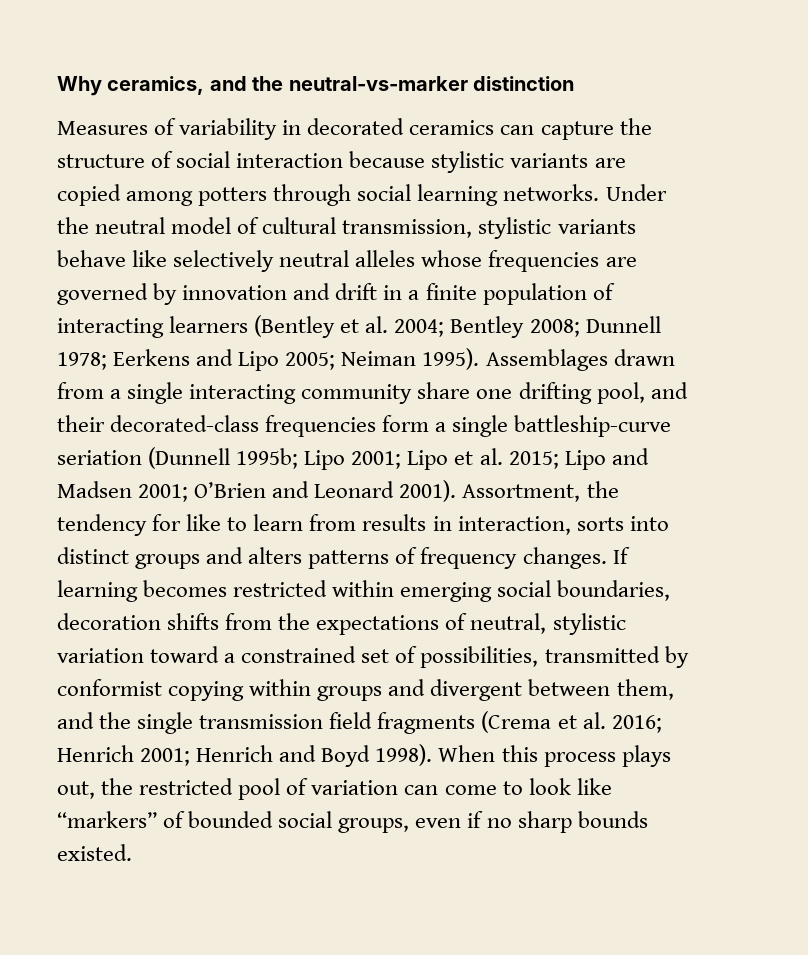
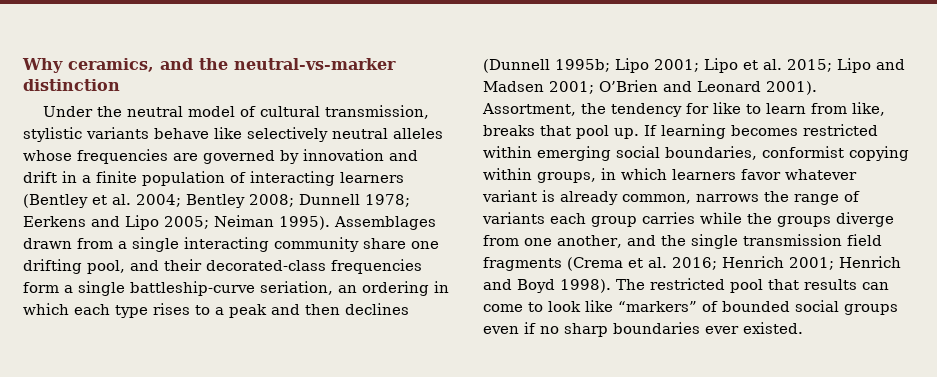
- Measures of variability in decorated ceramics can capture the structure of social interaction because stylistic variants are copied among potters through social learning networks.
- Assemblages drawn from a single interacting community share one drifting pool, and their decorated-class frequencies form a single battleship-curve seriation (Dunnell 1995b; Lipo 2001; Lipo et al. 2015; Lipo and Madsen 2001; O’Brien and Leonard 2001).
+ Assemblages drawn from a single interacting community share one drifting pool, and their decorated-class frequencies form a single battleship-curve seriation, an ordering in which each type rises to a peak and then declines (Dunnell 1995b; Lipo 2001; Lipo et al. 2015; Lipo and Madsen 2001; O’Brien and Leonard 2001).
- Assortment, the tendency for like to learn from results in interaction, sorts into distinct groups and alters patterns of frequency changes.
+ Assortment, the tendency for like to learn from like, breaks that pool up.
- If learning becomes restricted within emerging social boundaries, decoration shifts from the expectations of neutral, stylistic variation toward a constrained set of possibilities, transmitted by conformist copying within groups and divergent between them, and the single transmission field fragments (Crema et al. 2016; Henrich 2001; Henrich and Boyd 1998).
+ If learning becomes restricted within emerging social boundaries, conformist copying within groups, in which learners favor whatever variant is already common, narrows the range of variants each group carries while the groups diverge from one another, and the single transmission field fragments (Crema et al. 2016; Henrich 2001; Henrich and Boyd 1998).
- When this process plays out, the restricted pool of variation can come to look like “markers” of bounded social groups, even if no sharp bounds existed.
+ The restricted pool that results can come to look like “markers” of bounded social groups even if no sharp boundaries ever existed.

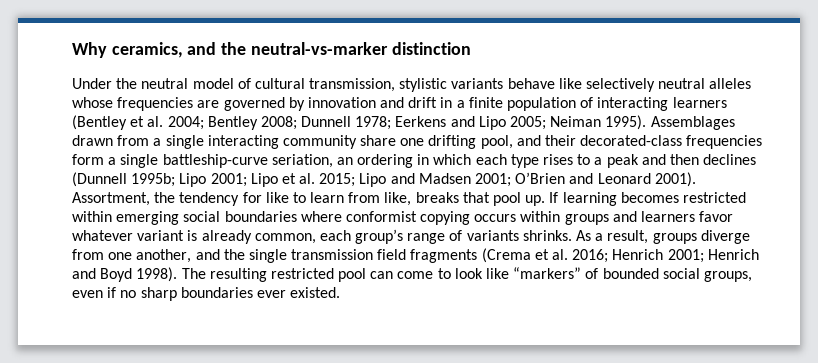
- If learning becomes restricted within emerging social boundaries, conformist copying within groups, in which learners favor whatever variant is already common, narrows the range of variants each group carries while the groups diverge from one another, and the single transmission field fragments (Crema et al. 2016; Henrich 2001; Henrich and Boyd 1998).
+ If learning becomes restricted within emerging social boundaries where conformist copying occurs within groups and learners favor whatever variant is already common, each group’s range of variants shrinks. As a result, groups diverge from one another, and the single transmission field fragments (Crema et al. 2016; Henrich 2001; Henrich and Boyd 1998).
- The restricted pool that results can come to look like “markers” of bounded social groups even if no sharp boundaries ever existed.
+ The resulting restricted pool can come to look like “markers” of bounded social groups, even if no sharp boundaries ever existed.

